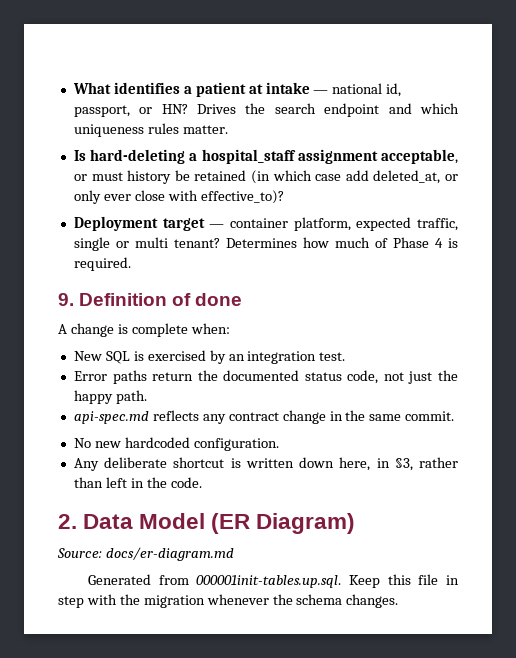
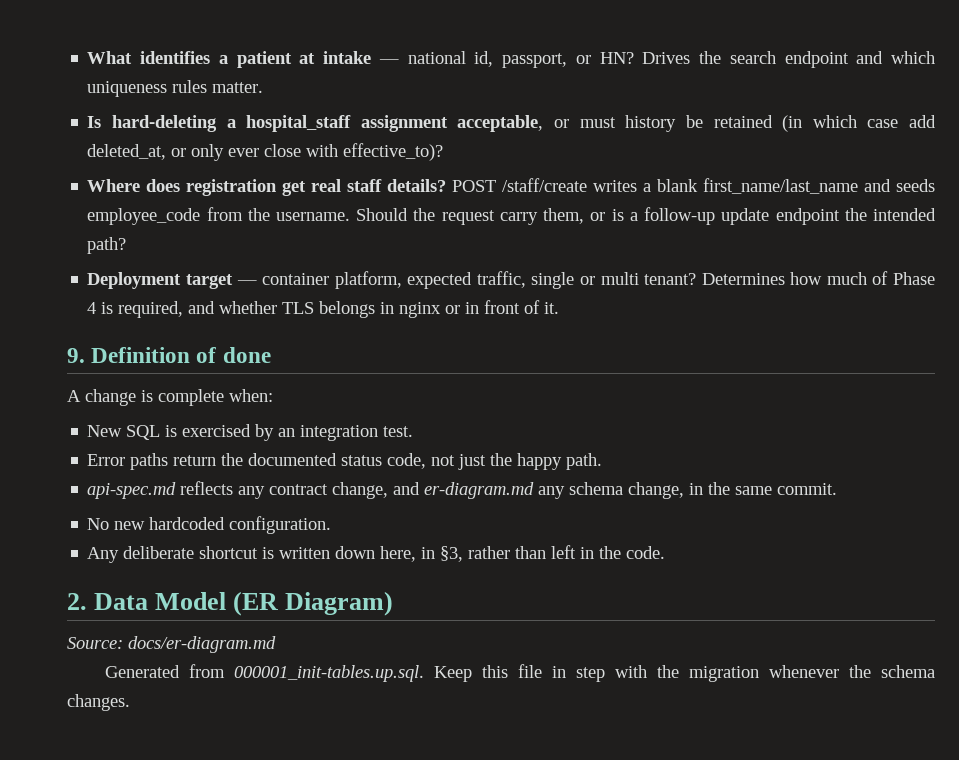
+ Where does registration get real staff details? POST /staff/create writes a blank first_name/last_name and seeds employee_code from the username. Should the request carry them, or is a follow-up update endpoint the intended path?
- Determines how much of Phase 4 is required.
+ Determines how much of Phase 4 is required, and whether TLS belongs in nginx or in front of it.
- api-spec.md reflects any contract change in the same commit.
+ api-spec.md reflects any contract change, and er-diagram.md any schema change, in the same commit.
- Generated from 000001init-tables.up.sql. Keep this file in step with the migration whenever the schema changes.
+ Generated from 000001_init-tables.up.sql. Keep this file in step with the migration whenever the schema changes.

